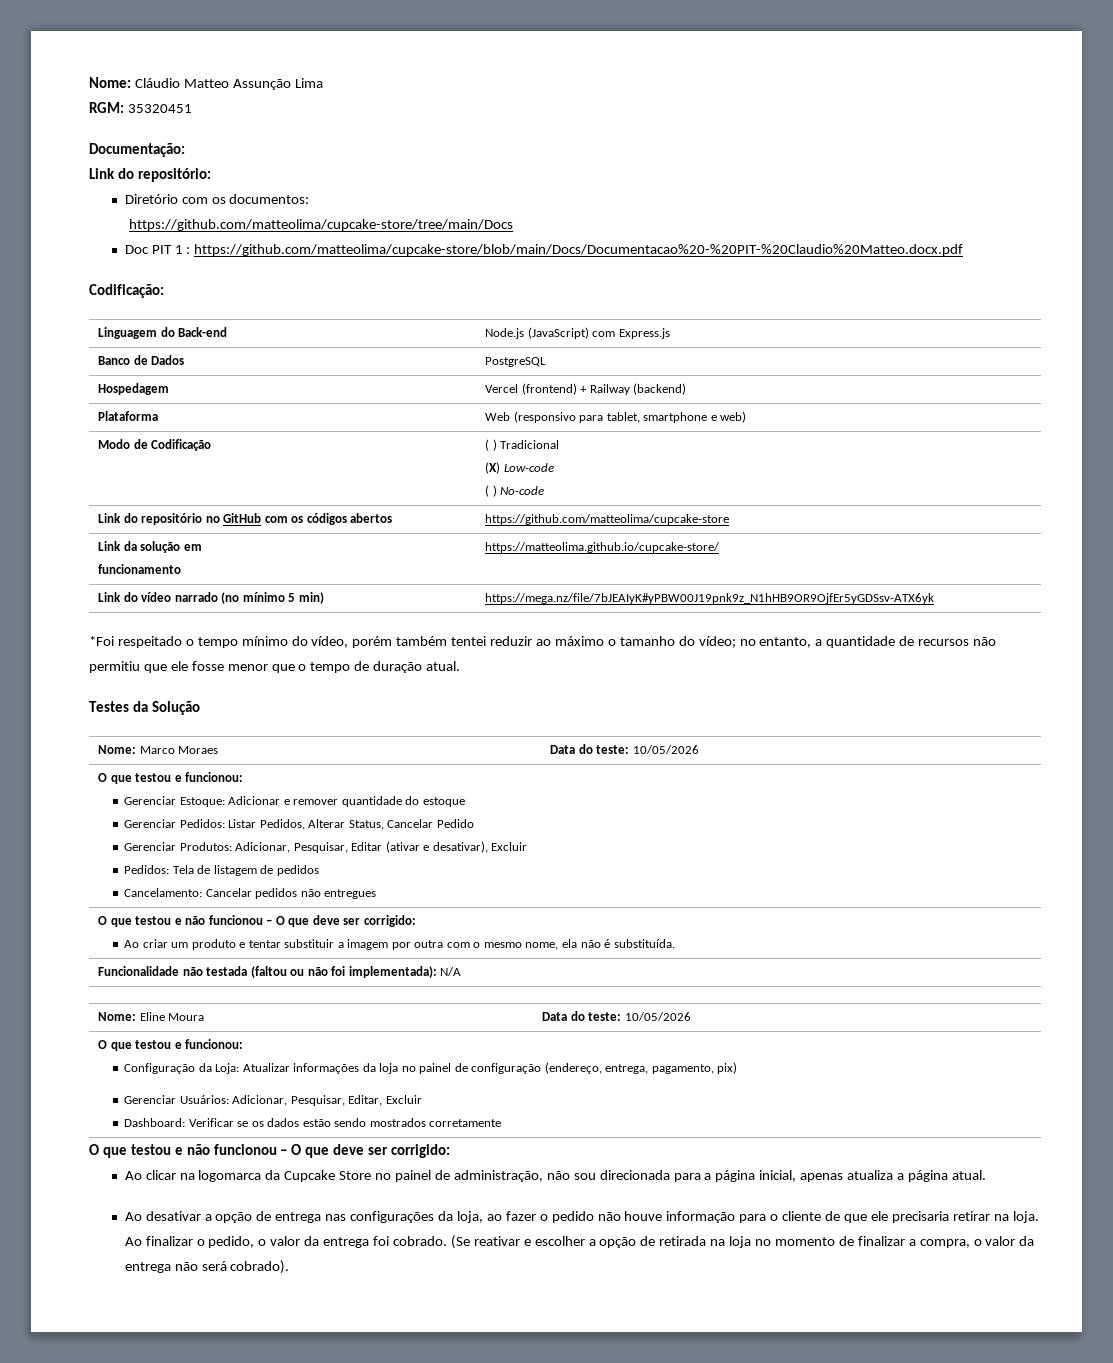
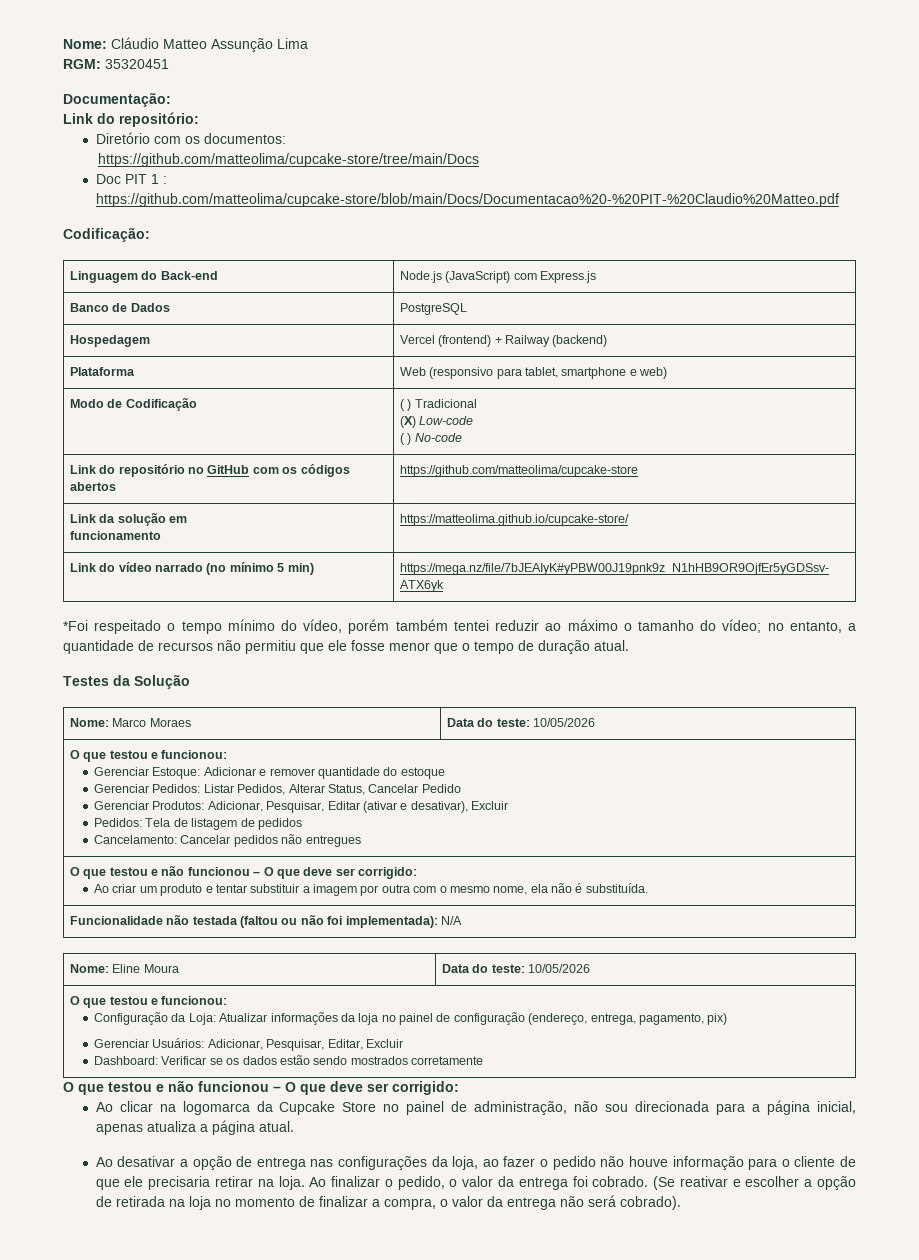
- Doc PIT 1 : https://github.com/matteolima/cupcake-store/blob/main/Docs/Documentacao%20-%20PIT-%20Claudio%20Matteo.docx.pdf
+ Doc PIT 1 : https://github.com/matteolima/cupcake-store/blob/main/Docs/Documentacao%20-%20PIT-%20Claudio%20Matteo.pdf

